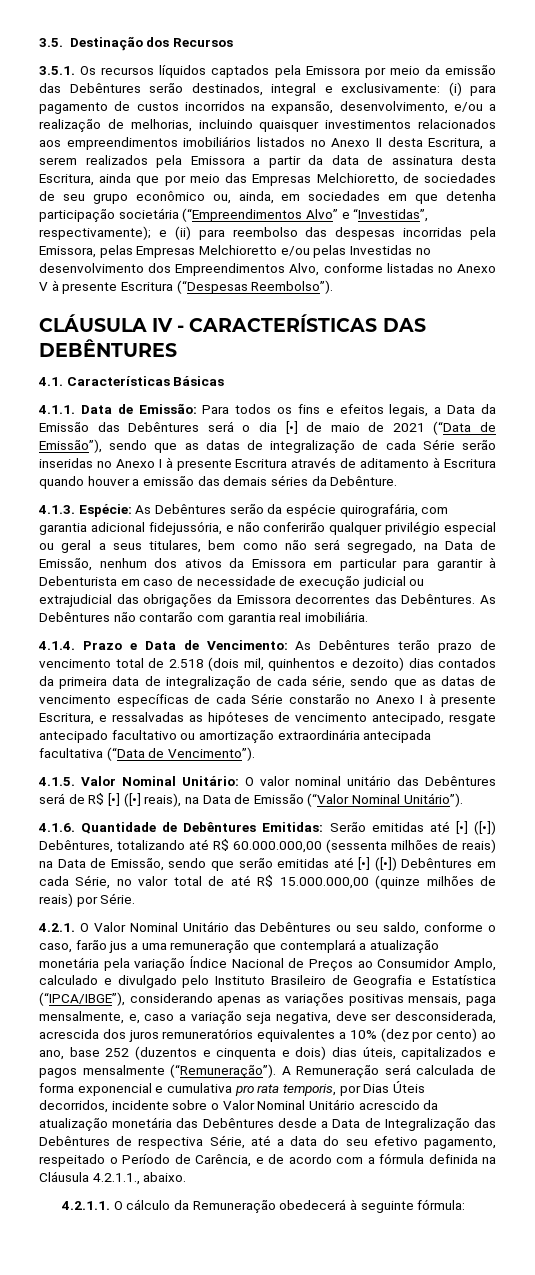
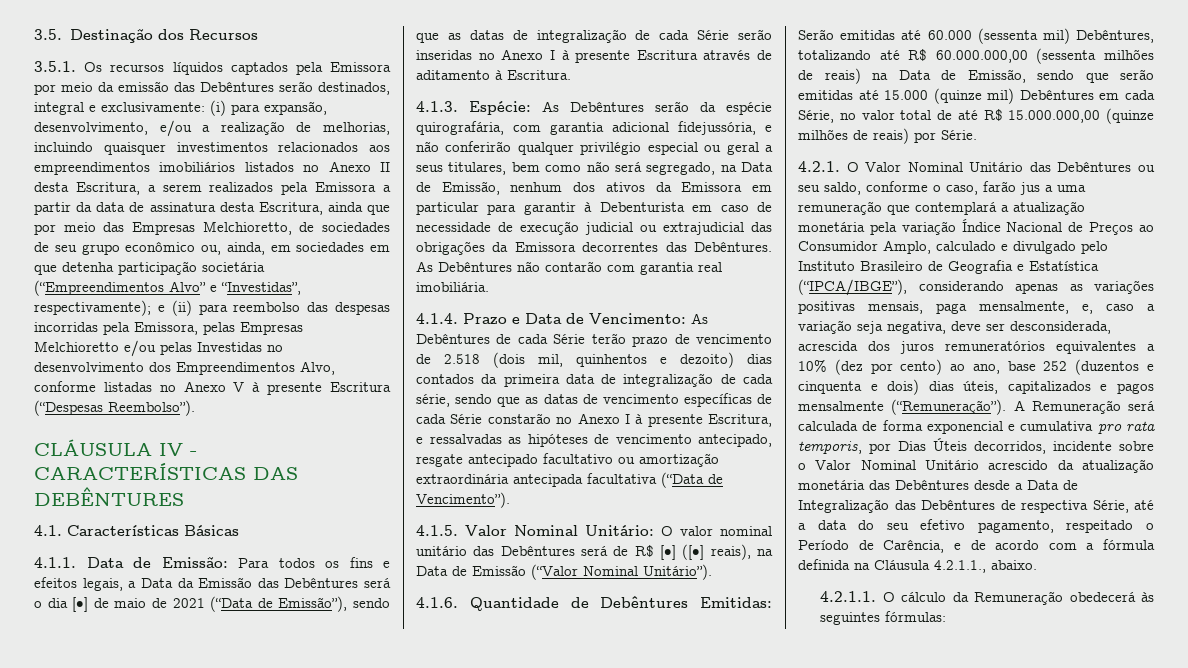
- (i) para pagamento de custos incorridos na expansão, desenvolvimento, e/ou a realização de melhorias, incluindo quaisquer investimentos relacionados aos empreendimentos imobiliários listados no Anexo II desta Escritura, a serem realizados pela Emissora a partir da data de assinatura desta Escritura, ainda que por meio das Empresas Melchioretto, de sociedades de seu grupo econômico ou, ainda, em sociedades em que detenha participação societária (“Empreendimentos Alvo” e “Investidas”, respectivamente);
+ (i) para expansão, desenvolvimento, e/ou a realização de melhorias, incluindo quaisquer investimentos relacionados aos empreendimentos imobiliários listados no Anexo II desta Escritura, a serem realizados pela Emissora a partir da data de assinatura desta Escritura, ainda que por meio das Empresas Melchioretto, de sociedades de seu grupo econômico ou, ainda, em sociedades em que detenha participação societária (“Empreendimentos Alvo” e “Investidas”, respectivamente);
- 4.1.1. Data de Emissão: Para todos os fins e efeitos legais, a Data da Emissão das Debêntures será o dia [•] de maio de 2021 (“Data de Emissão”), sendo que as datas de integralização de cada Série serão inseridas no Anexo I à presente Escritura através de aditamento à Escritura quando houver a emissão das demais séries da Debênture.
+ 4.1.1. Data de Emissão: Para todos os fins e efeitos legais, a Data da Emissão das Debêntures será o dia [•] de maio de 2021 (“Data de Emissão”), sendo que as datas de integralização de cada Série serão inseridas no Anexo I à presente Escritura através de aditamento à Escritura.
- As Debêntures terão prazo de vencimento total de 2.518 (dois mil, quinhentos e dezoito) dias contados da primeira data de integralização de cada série, sendo que as datas de vencimento específicas de cada Série constarão no Anexo I à presente Escritura, e ressalvadas as hipóteses de vencimento antecipado, resgate antecipado facultativo ou amortização extraordinária antecipada facultativa (“Data de Vencimento”).
+ As Debêntures de cada Série terão prazo de vencimento de 2.518 (dois mil, quinhentos e dezoito) dias contados da primeira data de integralização de cada série, sendo que as datas de vencimento específicas de cada Série constarão no Anexo I à presente Escritura, e ressalvadas as hipóteses de vencimento antecipado, resgate antecipado facultativo ou amortização extraordinária antecipada facultativa (“Data de Vencimento”).
- 4.1.6. Quantidade de Debêntures Emitidas: Serão emitidas até [•] ([•]) Debêntures, totalizando até R$ 60.000.000,00 (sessenta milhões de reais) na Data de Emissão, sendo que serão emitidas até [•] ([•]) Debêntures em cada Série, no valor total de até R$ 15.000.000,00 (quinze milhões de reais) por Série.
+ 4.1.6. Quantidade de Debêntures Emitidas: Serão emitidas até 60.000 (sessenta mil) Debêntures, totalizando até R$ 60.000.000,00 (sessenta milhões de reais) na Data de Emissão, sendo que serão emitidas até 15.000 (quinze mil) Debêntures em cada Série, no valor total de até R$ 15.000.000,00 (quinze milhões de reais) por Série.
- 4.2.1.1. O cálculo da Remuneração obedecerá à seguinte fórmula:
+ 4.2.1.1. O cálculo da Remuneração obedecerá às seguintes fórmulas:

